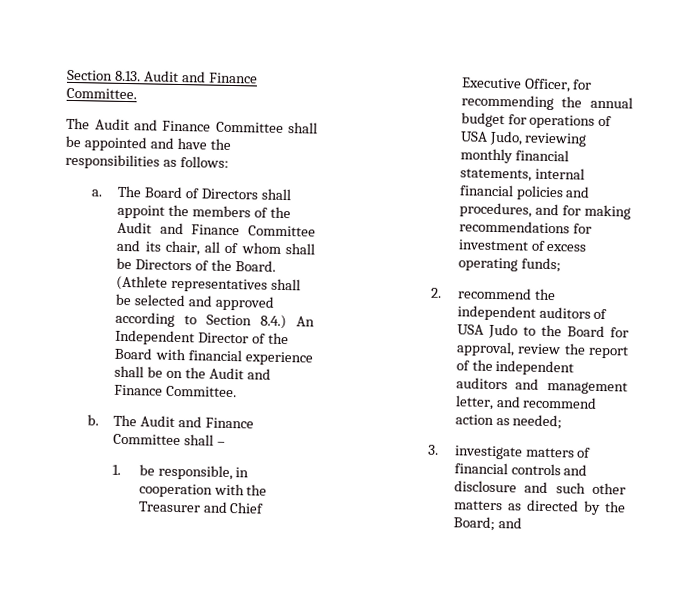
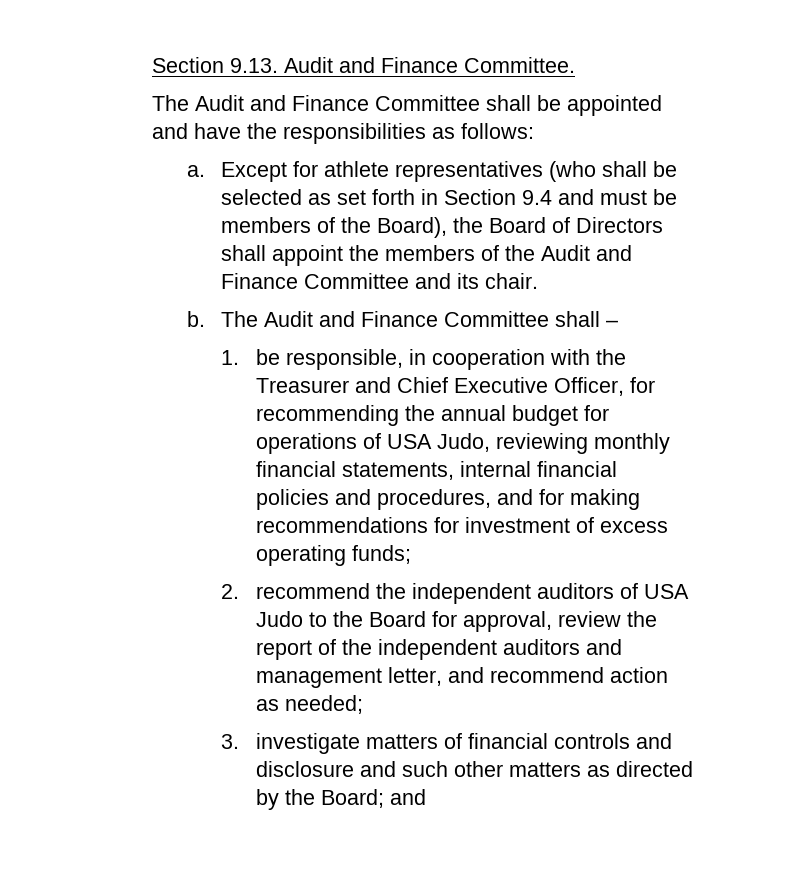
- Section 8.13. Audit and Finance Committee.
+ Section 9.13. Audit and Finance Committee.
- The Board of Directors shall appoint the members of the Audit and Finance Committee and its chair, all of whom shall be Directors of the Board. (Athlete representatives shall be selected and approved according to Section 8.4.) An Independent Director of the Board with financial experience shall be on the Audit and Finance Committee.
+ Except for athlete representatives (who shall be selected as set forth in Section 9.4 and must be members of the Board), the Board of Directors shall appoint the members of the Audit and Finance Committee and its chair.

